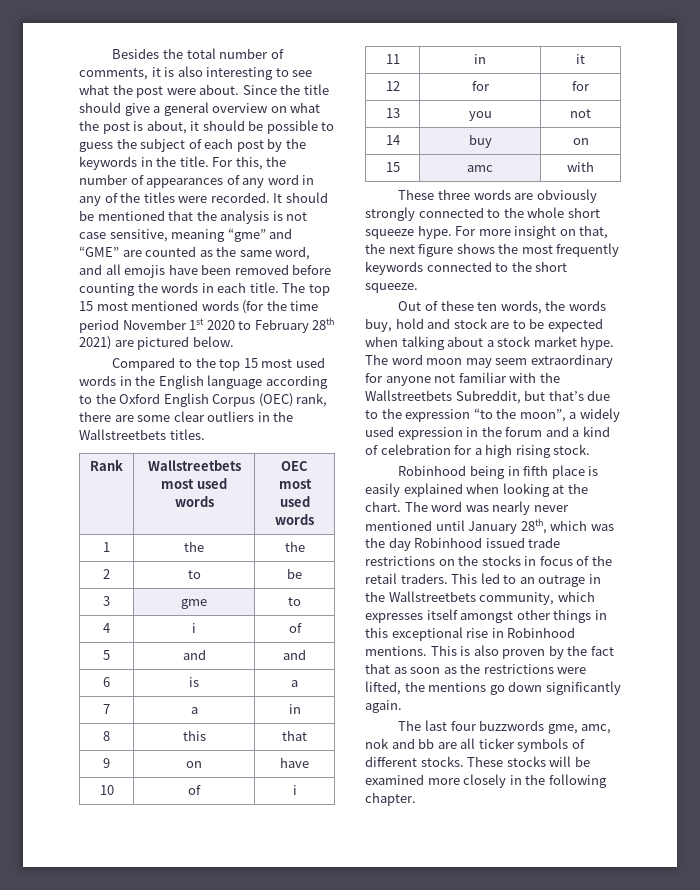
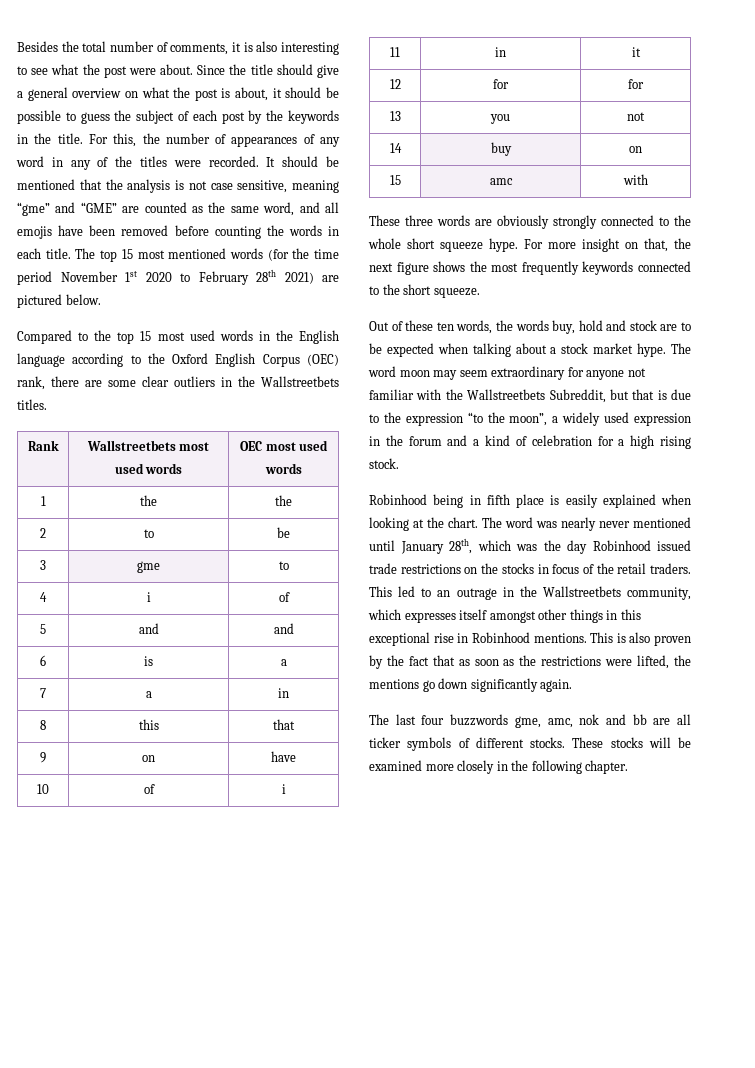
- The word moon may seem extraordinary for anyone not familiar with the Wallstreetbets Subreddit, but that’s due to the expression “to the moon”, a widely used expression in the forum and a kind of celebration for a high rising stock.
+ The word moon may seem extraordinary for anyone not familiar with the Wallstreetbets Subreddit, but that is due to the expression “to the moon”, a widely used expression in the forum and a kind of celebration for a high rising stock.

